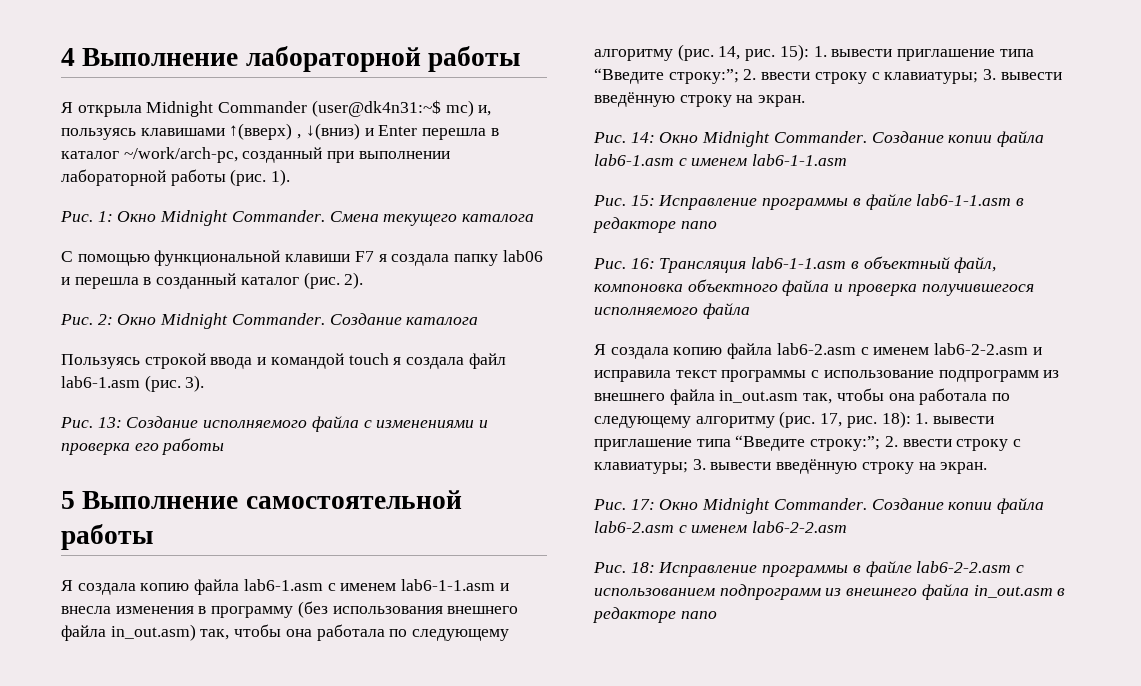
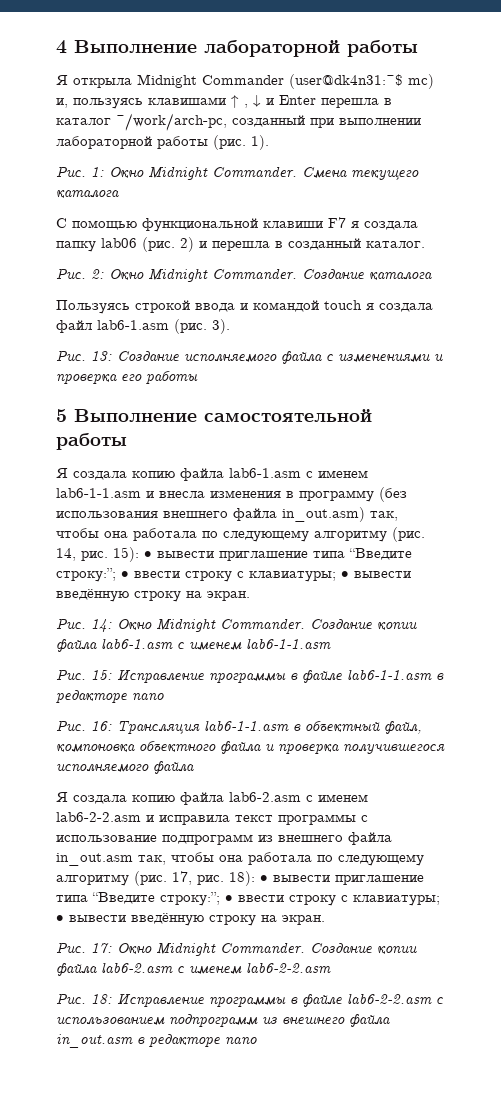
- Я открыла Midnight Commander (user@dk4n31:~$ mc) и, пользуясь клавишами ↑(вверх) , ↓(вниз) и Enter перешла в каталог ~/work/arch-pc, созданный при выполнении лабораторной работы (рис.
+ Я открыла Midnight Commander (user@dk4n31:~$ mc) и, пользуясь клавишами ↑ , ↓ и Enter перешла в каталог ~/work/arch-pc, созданный при выполнении лабораторной работы (рис.
- С помощью функциональной клавиши F7 я создала папку lab06 и перешла в созданный каталог (рис. 2).
+ С помощью функциональной клавиши F7 я создала папку lab06 (рис. 2) и перешла в созданный каталог.
- 15): 1. вывести приглашение типа “Введите строку:”; 2. ввести строку с клавиатуры; 3. вывести введённую строку на экран.
+ 15): • вывести приглашение типа “Введите строку:”; • ввести строку с клавиатуры; • вывести введённую строку на экран.
- 18): 1. вывести приглашение типа “Введите строку:”; 2. ввести строку с клавиатуры; 3. вывести введённую строку на экран.
+ 18): • вывести приглашение типа “Введите строку:”; • ввести строку с клавиатуры; • вывести введённую строку на экран.

